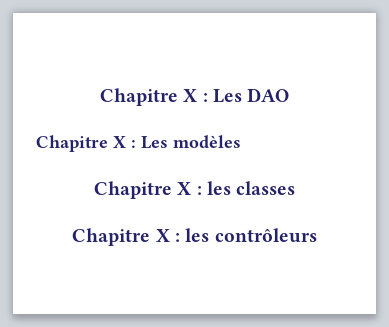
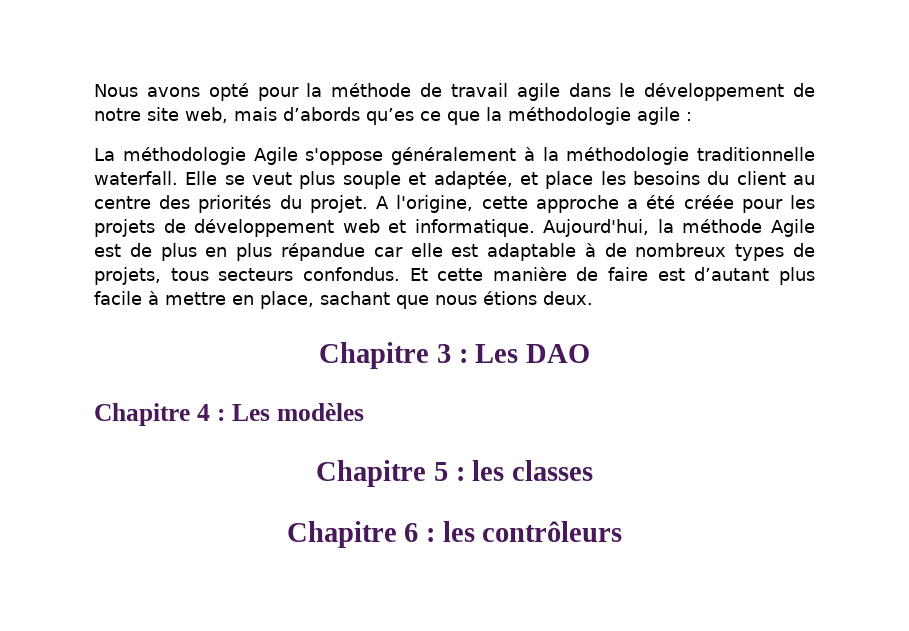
- Chapitre X : Les DAO
+ Nous avons opté pour la méthode de travail agile dans le développement de notre site web, mais d’abords qu’es ce que la méthodologie agile :
+ La méthodologie Agile s'oppose généralement à la méthodologie traditionnelle waterfall. Elle se veut plus souple et adaptée, et place les besoins du client au centre des priorités du projet. A l'origine, cette approche a été créée pour les projets de développement web et informatique. Aujourd'hui, la méthode Agile est de plus en plus répandue car elle est adaptable à de nombreux types de projets, tous secteurs confondus. Et cette manière de faire est d’autant plus facile à mettre en place, sachant que nous étions deux.
+ Chapitre 3 : Les DAO
- Chapitre X : Les modèles
+ Chapitre 4 : Les modèles
- Chapitre X : les classes
+ Chapitre 5 : les classes
- Chapitre X : les contrôleurs
+ Chapitre 6 : les contrôleurs

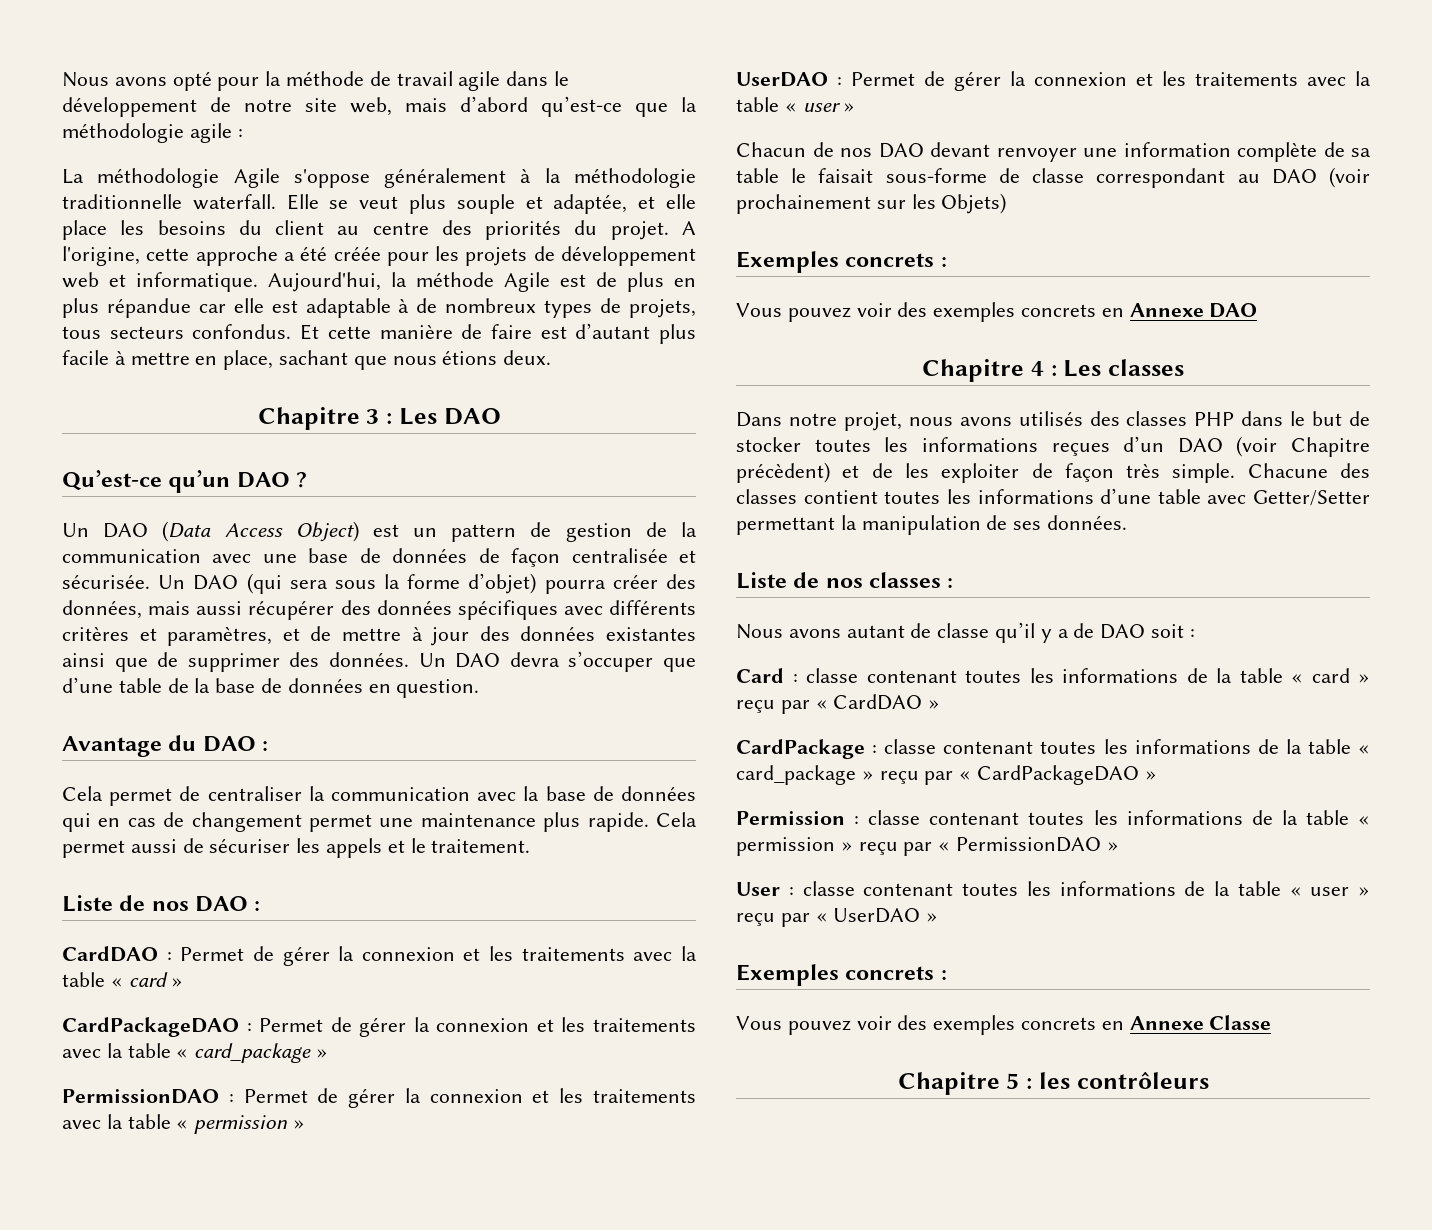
- Nous avons opté pour la méthode de travail agile dans le développement de notre site web, mais d’abords qu’es ce que la méthodologie agile :
+ Nous avons opté pour la méthode de travail agile dans le développement de notre site web, mais d’abord qu’est-ce que la méthodologie agile :
- Elle se veut plus souple et adaptée, et place les besoins du client au centre des priorités du projet.
+ Elle se veut plus souple et adaptée, et elle place les besoins du client au centre des priorités du projet.
- Chapitre 4 : Les modèles
+ Qu’est-ce qu’un DAO ?
+ Un DAO (Data Access Object) est un pattern de gestion de la communication avec une base de données de façon centralisée et sécurisée. Un DAO (qui sera sous la forme d’objet) pourra créer des données, mais aussi récupérer des données spécifiques avec différents critères et paramètres, et de mettre à jour des données existantes ainsi que de supprimer des données. Un DAO devra s’occuper que d’une table de la base de données en question.
+ Avantage du DAO :
+ Cela permet de centraliser la communication avec la base de données qui en cas de changement permet une maintenance plus rapide. Cela permet aussi de sécuriser les appels et le traitement.
+ Liste de nos DAO :
+ CardDAO : Permet de gérer la connexion et les traitements avec la table « card »
+ CardPackageDAO : Permet de gérer la connexion et les traitements avec la table « card_package »
+ PermissionDAO : Permet de gérer la connexion et les traitements avec la table « permission »
+ UserDAO : Permet de gérer la connexion et les traitements avec la table « user »
+ Chacun de nos DAO devant renvoyer une information complète de sa table le faisait sous-forme de classe correspondant au DAO (voir prochainement sur les Objets)
+ Exemples concrets :
+ Vous pouvez voir des exemples concrets en Annexe DAO
+ Chapitre 4 : Les classes
+ Dans notre projet, nous avons utilisés des classes PHP dans le but de stocker toutes les informations reçues d’un DAO (voir Chapitre précèdent) et de les exploiter de façon très simple. Chacune des classes contient toutes les informations d’une table avec Getter/Setter permettant la manipulation de ses données.
+ Liste de nos classes :
+ Nous avons autant de classe qu’il y a de DAO soit :
+ Card : classe contenant toutes les informations de la table « card » reçu par « CardDAO »
+ CardPackage : classe contenant toutes les informations de la table « card_package » reçu par « CardPackageDAO »
+ Permission : classe contenant toutes les informations de la table « permission » reçu par « PermissionDAO »
+ User : classe contenant toutes les informations de la table « user » reçu par « UserDAO »
+ Exemples concrets :
+ Vous pouvez voir des exemples concrets en Annexe Classe
- Chapitre 5 : les classes
- Chapitre 6 : les contrôleurs
+ Chapitre 5 : les contrôleurs

